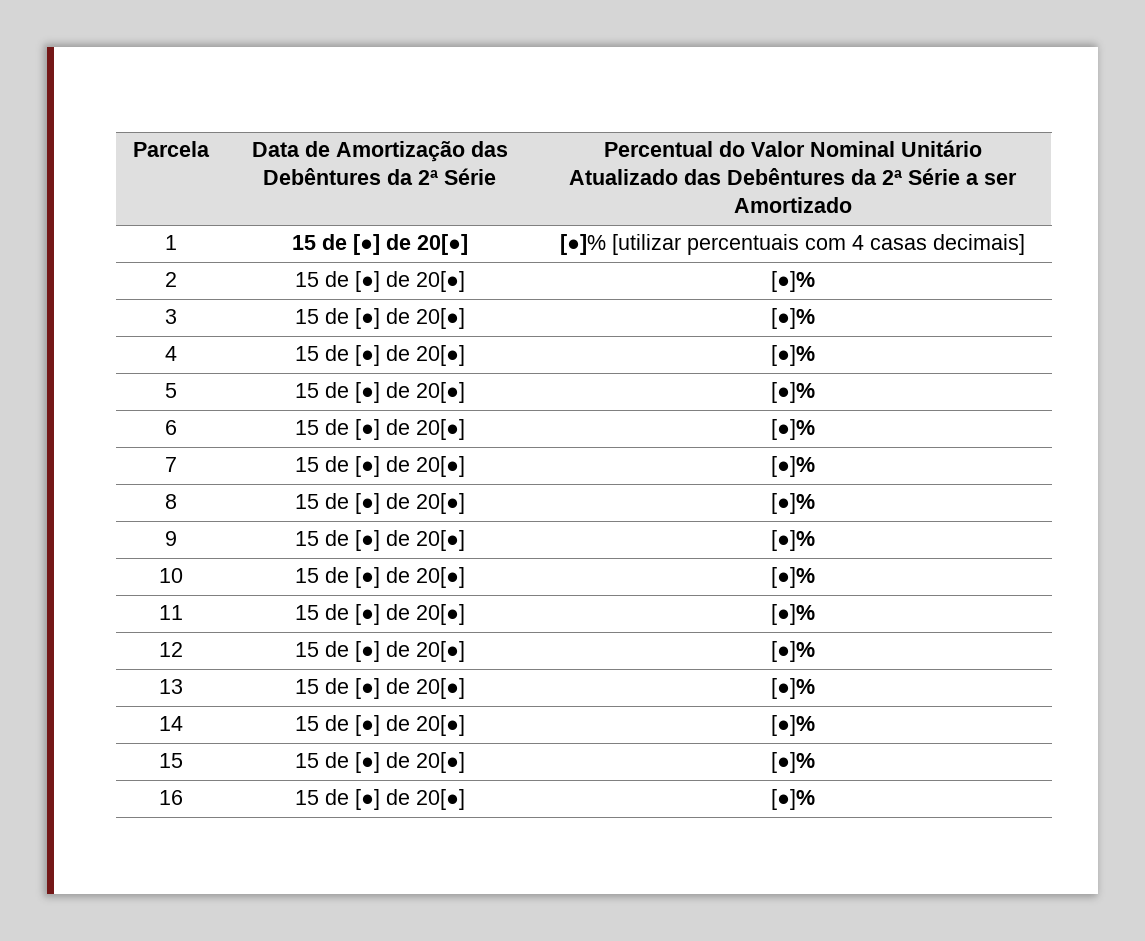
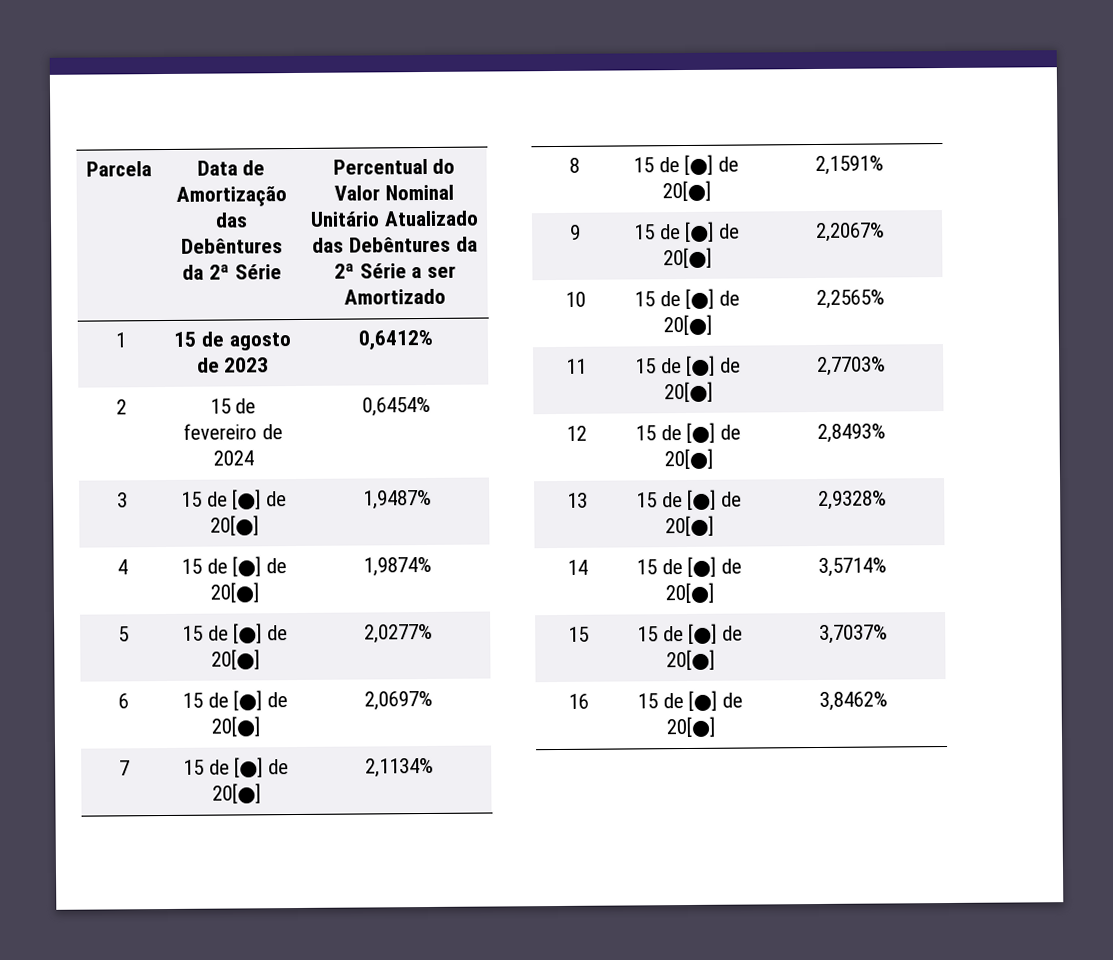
- 1 | 15 de [●] de 20[●] | [●]% [utilizar percentuais com 4 casas decimais]
+ 1 | 15 de agosto de 2023 | 0,6412%
- 2 | 15 de [●] de 20[●] | [●]%
+ 2 | 15 de fevereiro de 2024 | 0,6454%
- 3 | 15 de [●] de 20[●] | [●]%
+ 3 | 15 de [●] de 20[●] | 1,9487%
- 4 | 15 de [●] de 20[●] | [●]%
+ 4 | 15 de [●] de 20[●] | 1,9874%
- 5 | 15 de [●] de 20[●] | [●]%
+ 5 | 15 de [●] de 20[●] | 2,0277%
- 6 | 15 de [●] de 20[●] | [●]%
+ 6 | 15 de [●] de 20[●] | 2,0697%
- 7 | 15 de [●] de 20[●] | [●]%
+ 7 | 15 de [●] de 20[●] | 2,1134%
- 8 | 15 de [●] de 20[●] | [●]%
+ 8 | 15 de [●] de 20[●] | 2,1591%
- 9 | 15 de [●] de 20[●] | [●]%
+ 9 | 15 de [●] de 20[●] | 2,2067%
- 10 | 15 de [●] de 20[●] | [●]%
+ 10 | 15 de [●] de 20[●] | 2,2565%
- 11 | 15 de [●] de 20[●] | [●]%
+ 11 | 15 de [●] de 20[●] | 2,7703%
- 12 | 15 de [●] de 20[●] | [●]%
+ 12 | 15 de [●] de 20[●] | 2,8493%
- 13 | 15 de [●] de 20[●] | [●]%
+ 13 | 15 de [●] de 20[●] | 2,9328%
- 14 | 15 de [●] de 20[●] | [●]%
+ 14 | 15 de [●] de 20[●] | 3,5714%
- 15 | 15 de [●] de 20[●] | [●]%
+ 15 | 15 de [●] de 20[●] | 3,7037%
- 16 | 15 de [●] de 20[●] | [●]%
+ 16 | 15 de [●] de 20[●] | 3,8462%

